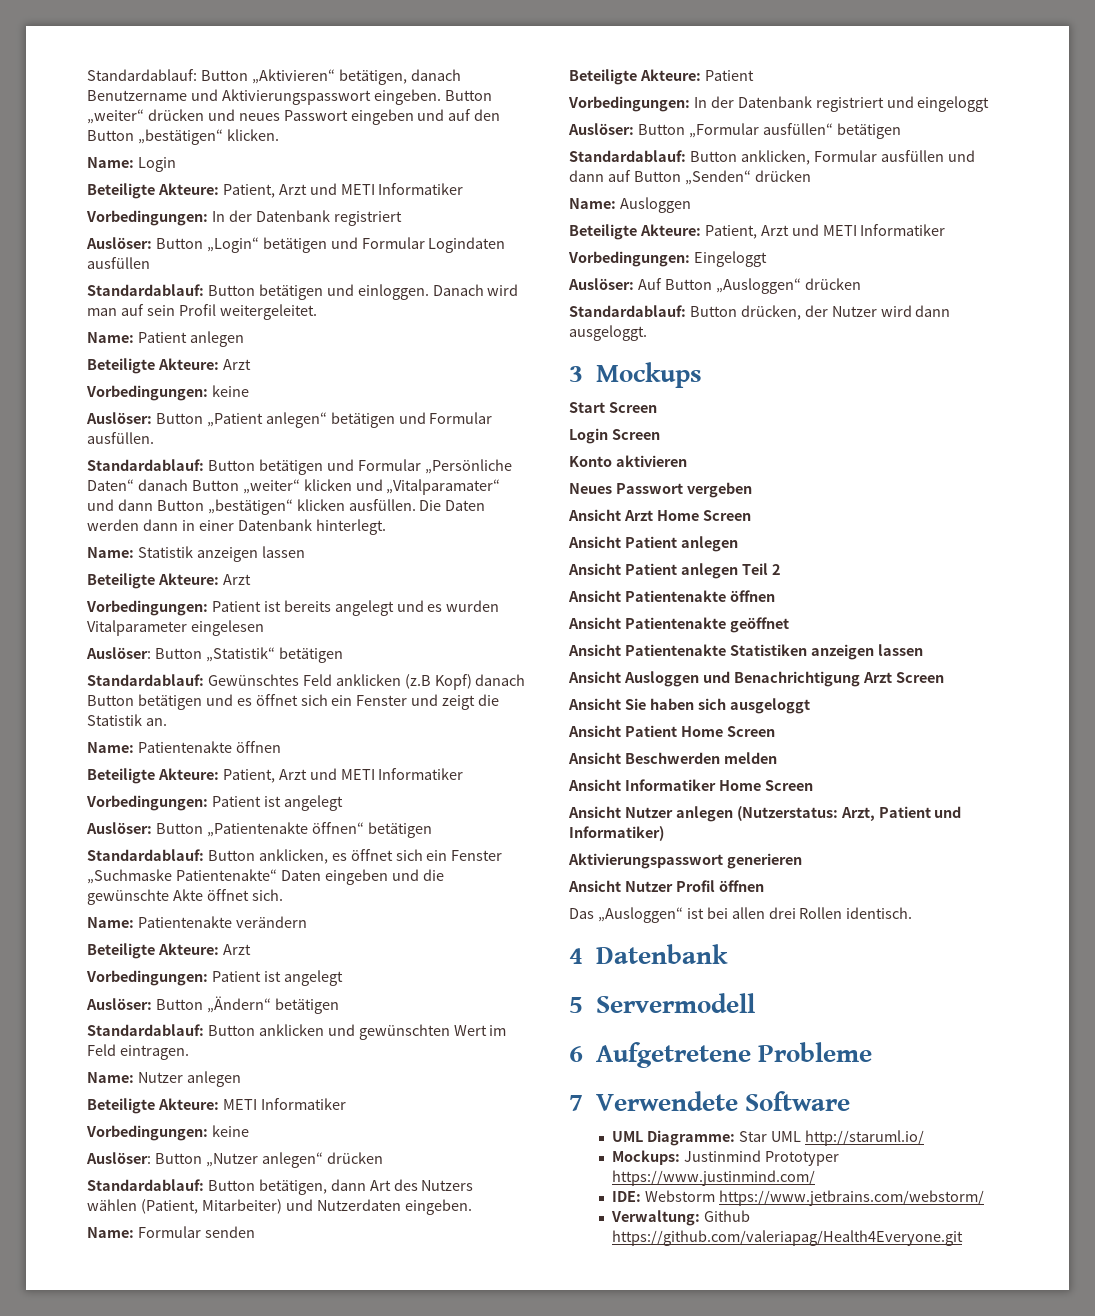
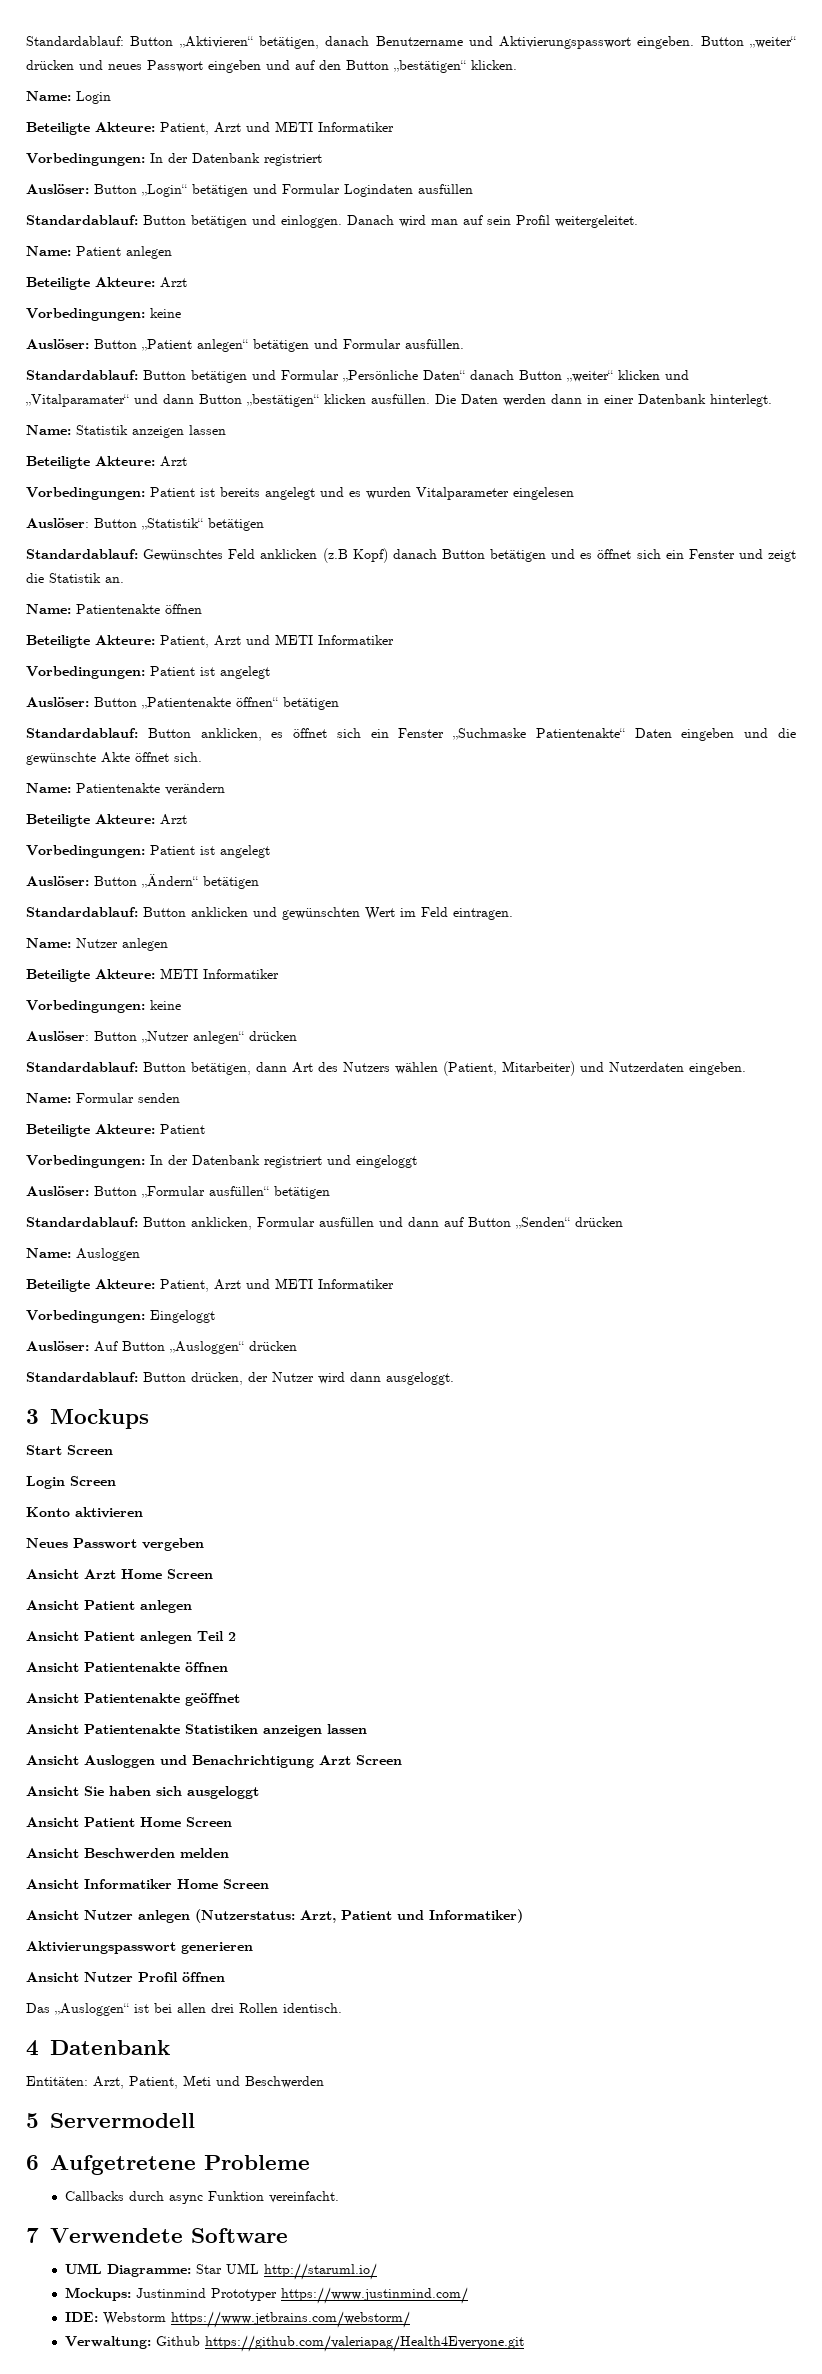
+ Entitäten: Arzt, Patient, Meti und Beschwerden
+ Callbacks durch async Funktion vereinfacht.

